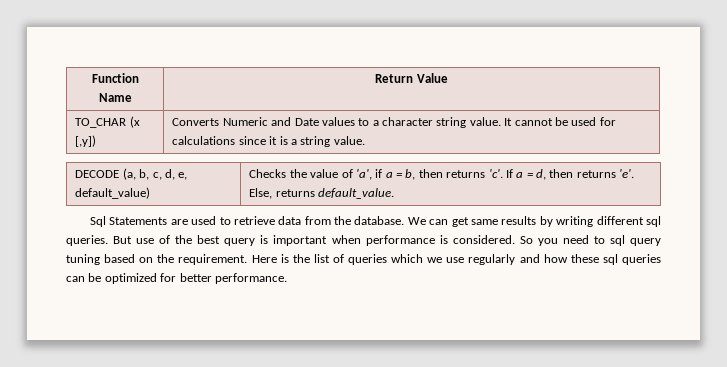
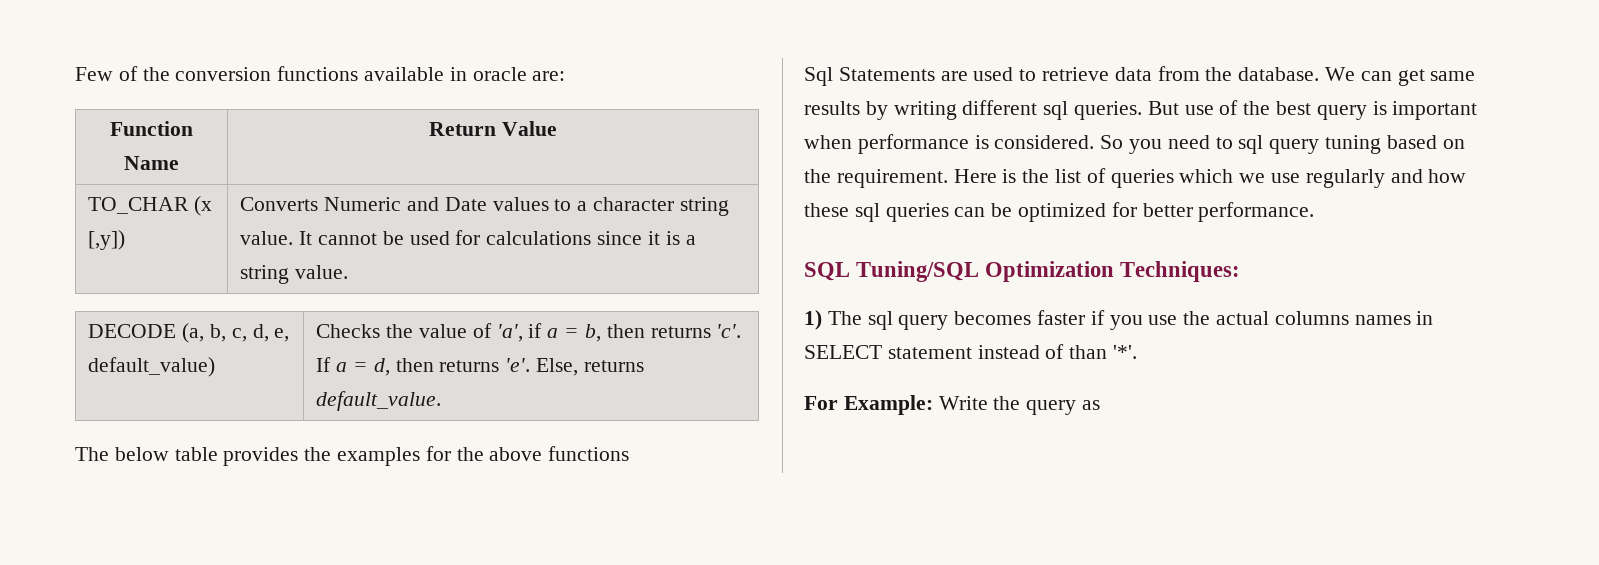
+ Few of the conversion functions available in oracle are:
+ The below table provides the examples for the above functions
+ SQL Tuning/SQL Optimization Techniques:
+ 1) The sql query becomes faster if you use the actual columns names in SELECT statement instead of than '*'.
+ For Example: Write the query as

